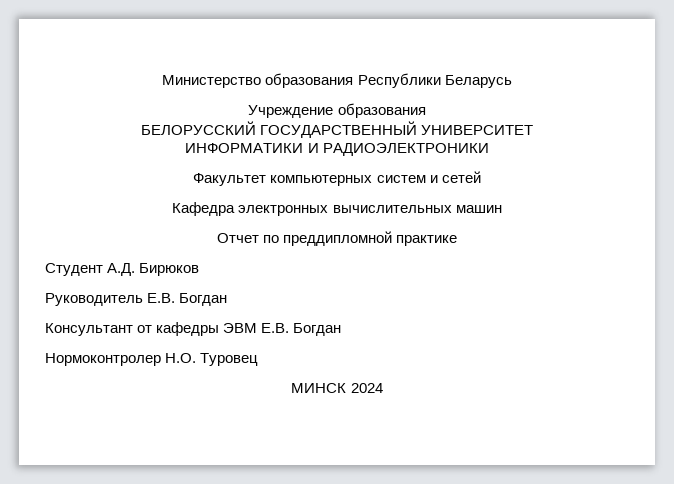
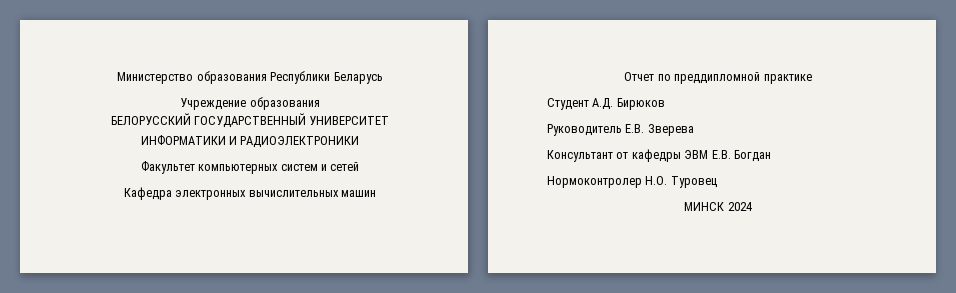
- Руководитель Е.В. Богдан
+ Руководитель Е.В. Зверева

